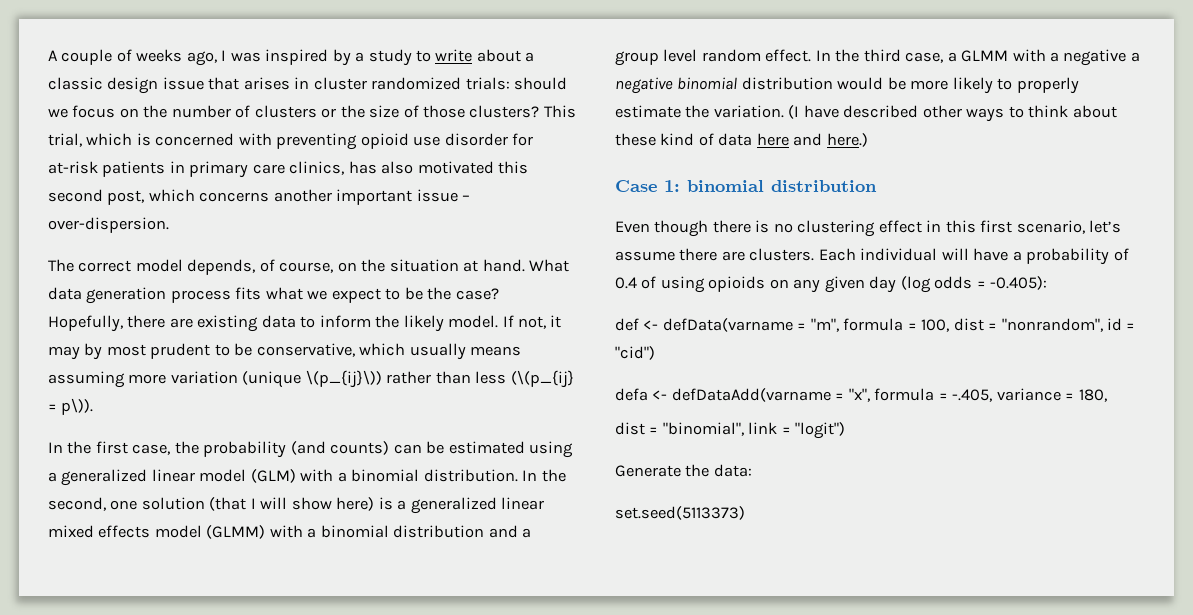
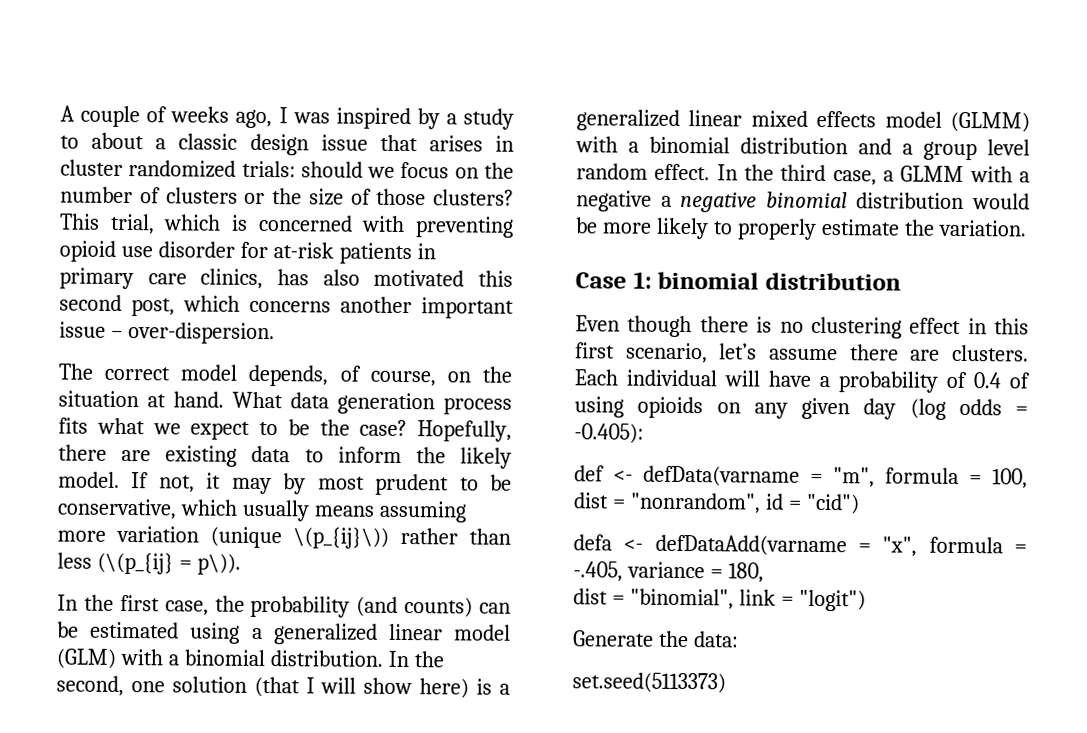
- A couple of weeks ago, I was inspired by a study to write about a classic design issue that arises in cluster randomized trials: should we focus on the number of clusters or the size of those clusters?
+ A couple of weeks ago, I was inspired by a study to about a classic design issue that arises in cluster randomized trials: should we focus on the number of clusters or the size of those clusters?
- (I have described other ways to think about these kind of data here and here.)

